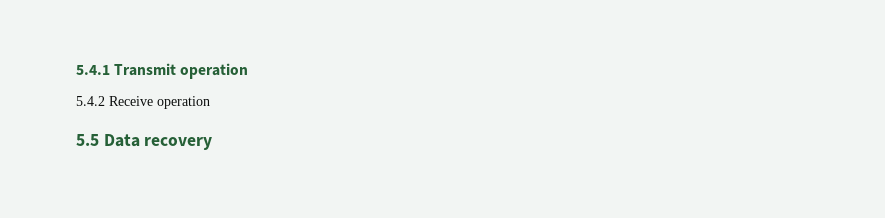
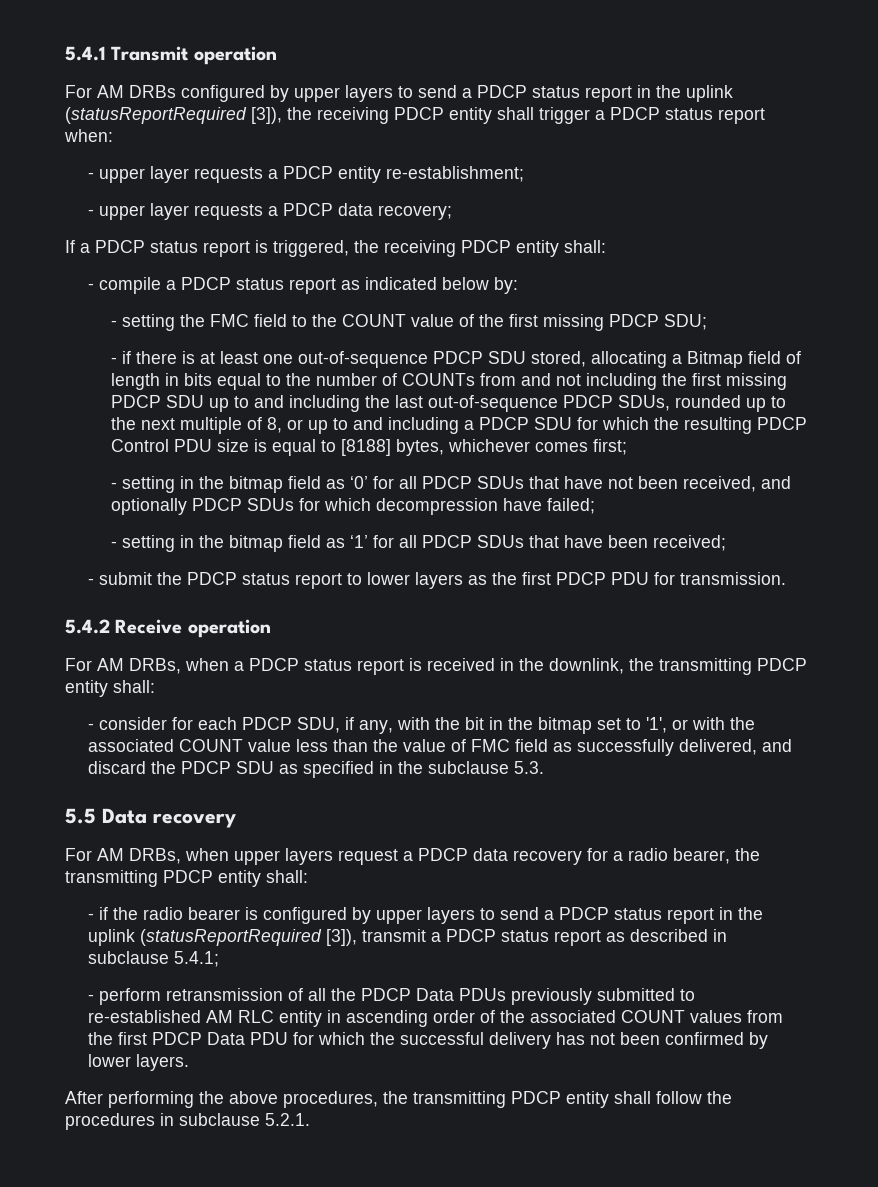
+ For AM DRBs configured by upper layers to send a PDCP status report in the uplink (statusReportRequired [3]), the receiving PDCP entity shall trigger a PDCP status report when:
+ - upper layer requests a PDCP entity re-establishment;
+ - upper layer requests a PDCP data recovery;
+ If a PDCP status report is triggered, the receiving PDCP entity shall:
+ - compile a PDCP status report as indicated below by:
+ - setting the FMC field to the COUNT value of the first missing PDCP SDU;
+ - if there is at least one out-of-sequence PDCP SDU stored, allocating a Bitmap field of length in bits equal to the number of COUNTs from and not including the first missing PDCP SDU up to and including the last out-of-sequence PDCP SDUs, rounded up to the next multiple of 8, or up to and including a PDCP SDU for which the resulting PDCP Control PDU size is equal to [8188] bytes, whichever comes first;
+ - setting in the bitmap field as ‘0’ for all PDCP SDUs that have not been received, and optionally PDCP SDUs for which decompression have failed;
+ - setting in the bitmap field as ‘1’ for all PDCP SDUs that have been received;
+ - submit the PDCP status report to lower layers as the first PDCP PDU for transmission.
  5.4.2 Receive operation
+ For AM DRBs, when a PDCP status report is received in the downlink, the transmitting PDCP entity shall:
+ - consider for each PDCP SDU, if any, with the bit in the bitmap set to '1', or with the associated COUNT value less than the value of FMC field as successfully delivered, and discard the PDCP SDU as specified in the subclause 5.3.
  5.5 Data recovery
+ For AM DRBs, when upper layers request a PDCP data recovery for a radio bearer, the transmitting PDCP entity shall:
+ - if the radio bearer is configured by upper layers to send a PDCP status report in the uplink (statusReportRequired [3]), transmit a PDCP status report as described in subclause 5.4.1;
+ - perform retransmission of all the PDCP Data PDUs previously submitted to re-established AM RLC entity in ascending order of the associated COUNT values from the first PDCP Data PDU for which the successful delivery has not been confirmed by lower layers.
+ After performing the above procedures, the transmitting PDCP entity shall follow the procedures in subclause 5.2.1.

